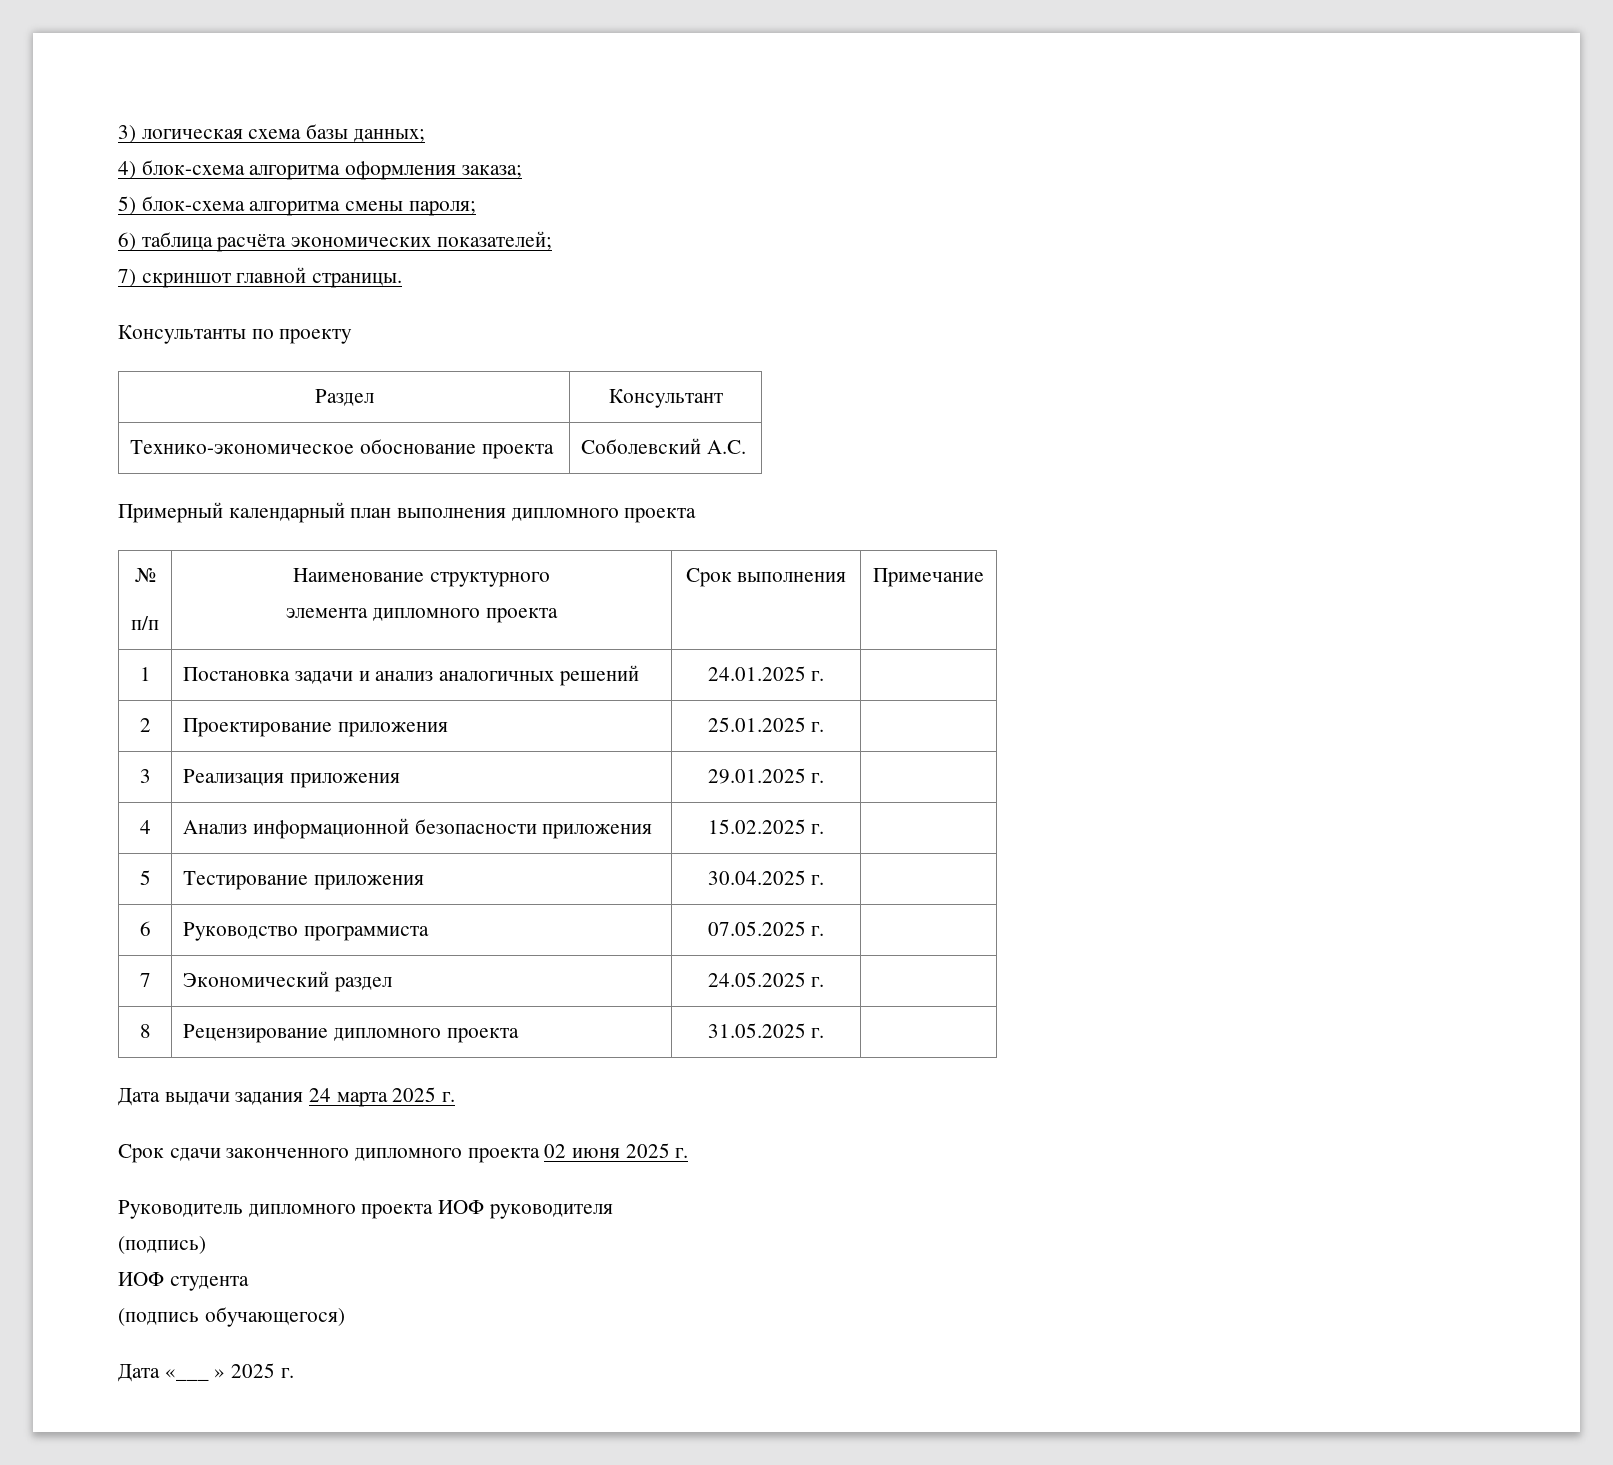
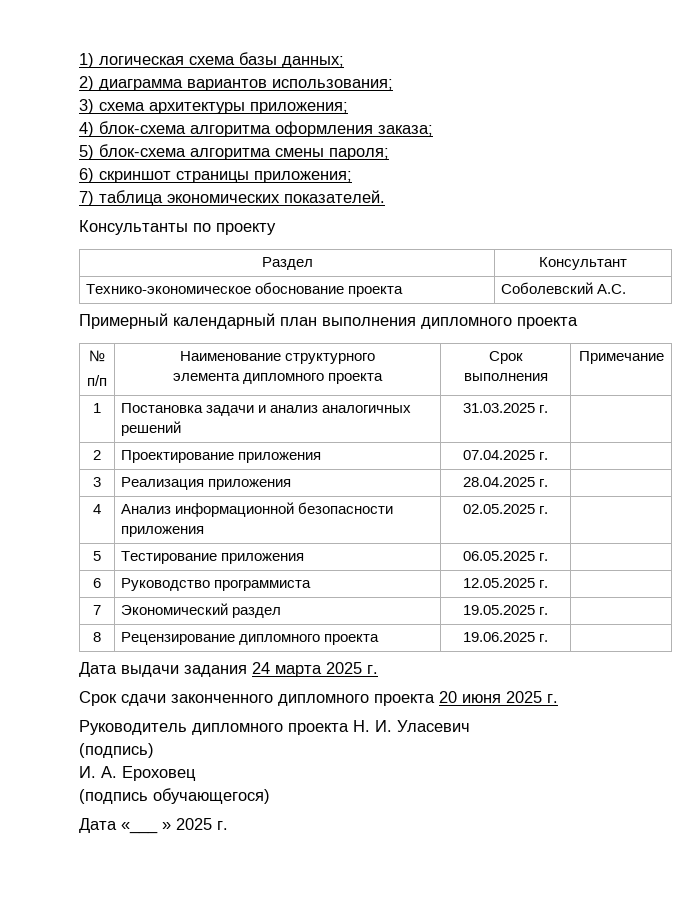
- 3) логическая схема базы данных;
+ 1) логическая схема базы данных;
+ 2) диаграмма вариантов использования;
+ 3) схема архитектуры приложения;
- 6) таблица расчёта экономических показателей;
- 7) скриншот главной страницы.
+ 6) скриншот страницы приложения;
+ 7) таблица экономических показателей.
- 1 | Постановка задачи и анализ аналогичных решений | 24.01.2025 г. |
+ 1 | Постановка задачи и анализ аналогичных решений | 31.03.2025 г. |
- 2 | Проектирование приложения | 25.01.2025 г. |
+ 2 | Проектирование приложения | 07.04.2025 г. |
- 3 | Реализация приложения | 29.01.2025 г. |
+ 3 | Реализация приложения | 28.04.2025 г. |
- 4 | Анализ информационной безопасности приложения | 15.02.2025 г. |
+ 4 | Анализ информационной безопасности приложения | 02.05.2025 г. |
- 5 | Тестирование приложения | 30.04.2025 г. |
+ 5 | Тестирование приложения | 06.05.2025 г. |
- 6 | Руководство программиста | 07.05.2025 г. |
+ 6 | Руководство программиста | 12.05.2025 г. |
- 7 | Экономический раздел | 24.05.2025 г. |
+ 7 | Экономический раздел | 19.05.2025 г. |
- 8 | Рецензирование дипломного проекта | 31.05.2025 г. |
+ 8 | Рецензирование дипломного проекта | 19.06.2025 г. |
- Срок сдачи законченного дипломного проекта 02 июня 2025 г.
+ Срок сдачи законченного дипломного проекта 20 июня 2025 г.
- Руководитель дипломного проекта ИОФ руководителя
+ Руководитель дипломного проекта Н. И. Уласевич
  (подпись)
- ИОФ студента
+ И. А. Ероховец

